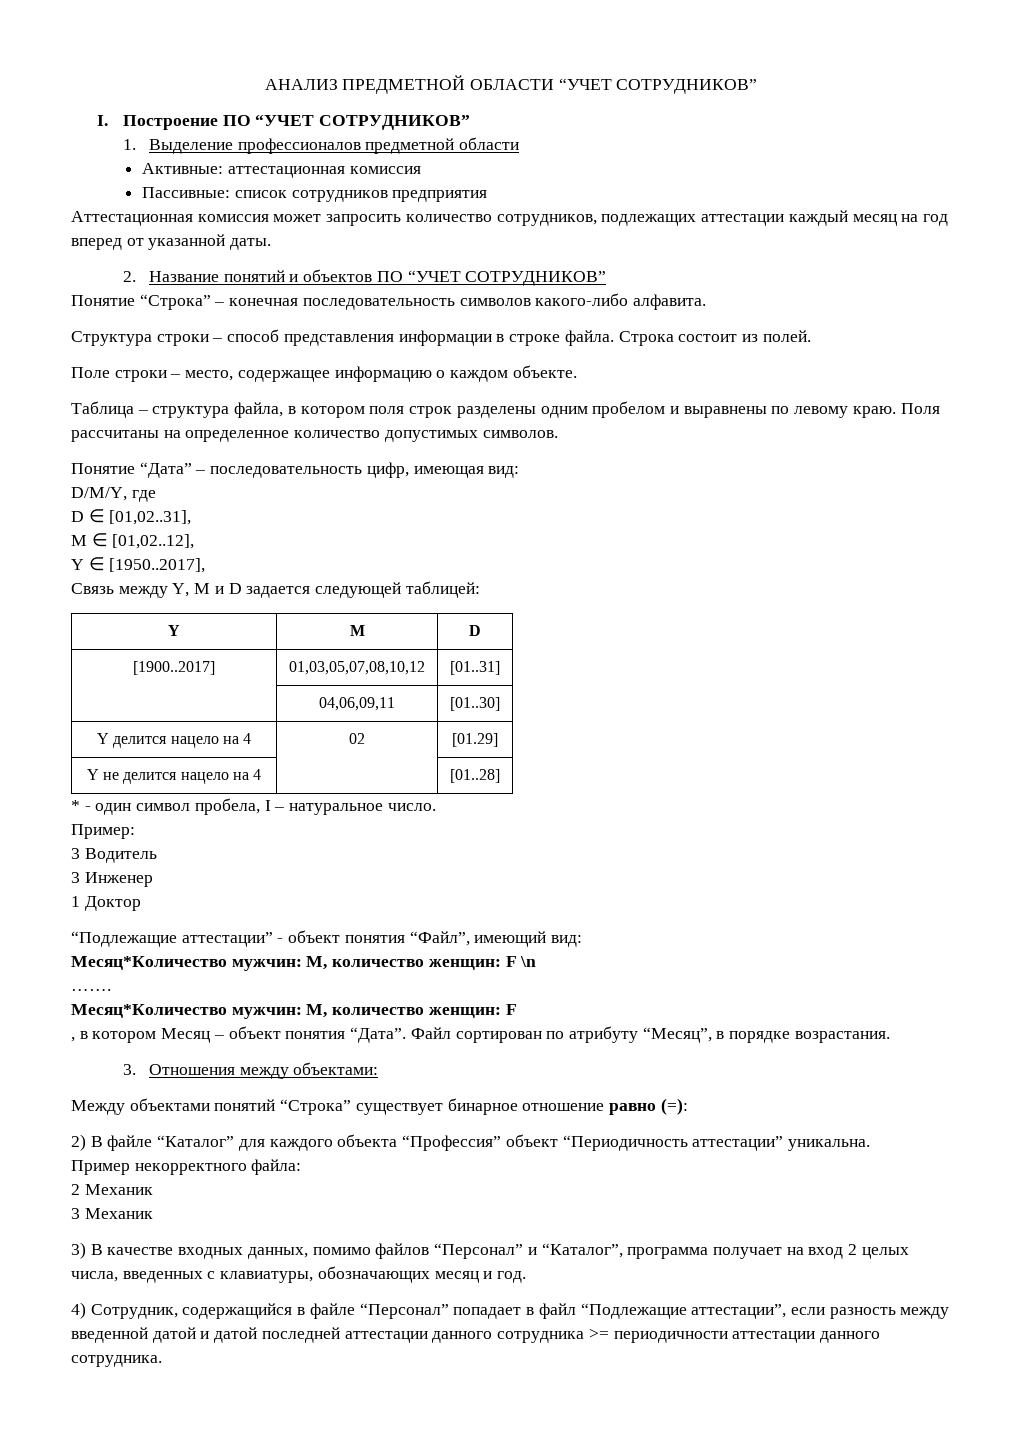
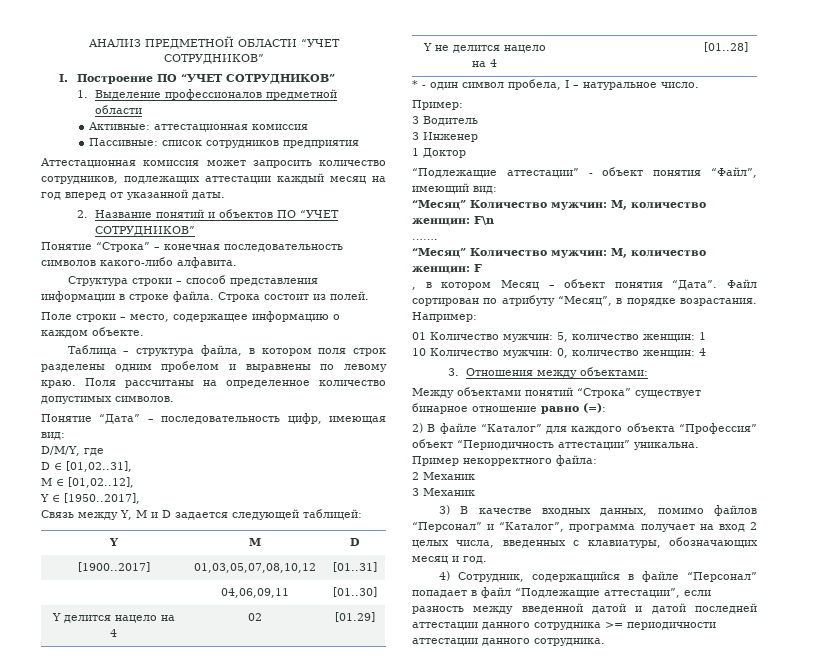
- Месяц*Количество мужчин: M, количество женщин: F \n
+ “Месяц” Количество мужчин: M, количество женщин: F\n
  …….
- Месяц*Количество мужчин: M, количество женщин: F
+ “Месяц” Количество мужчин: M, количество женщин: F
+ Например:
+ 01 Количество мужчин: 5, количество женщин: 1
+ 10 Количество мужчин: 0, количество женщин: 4

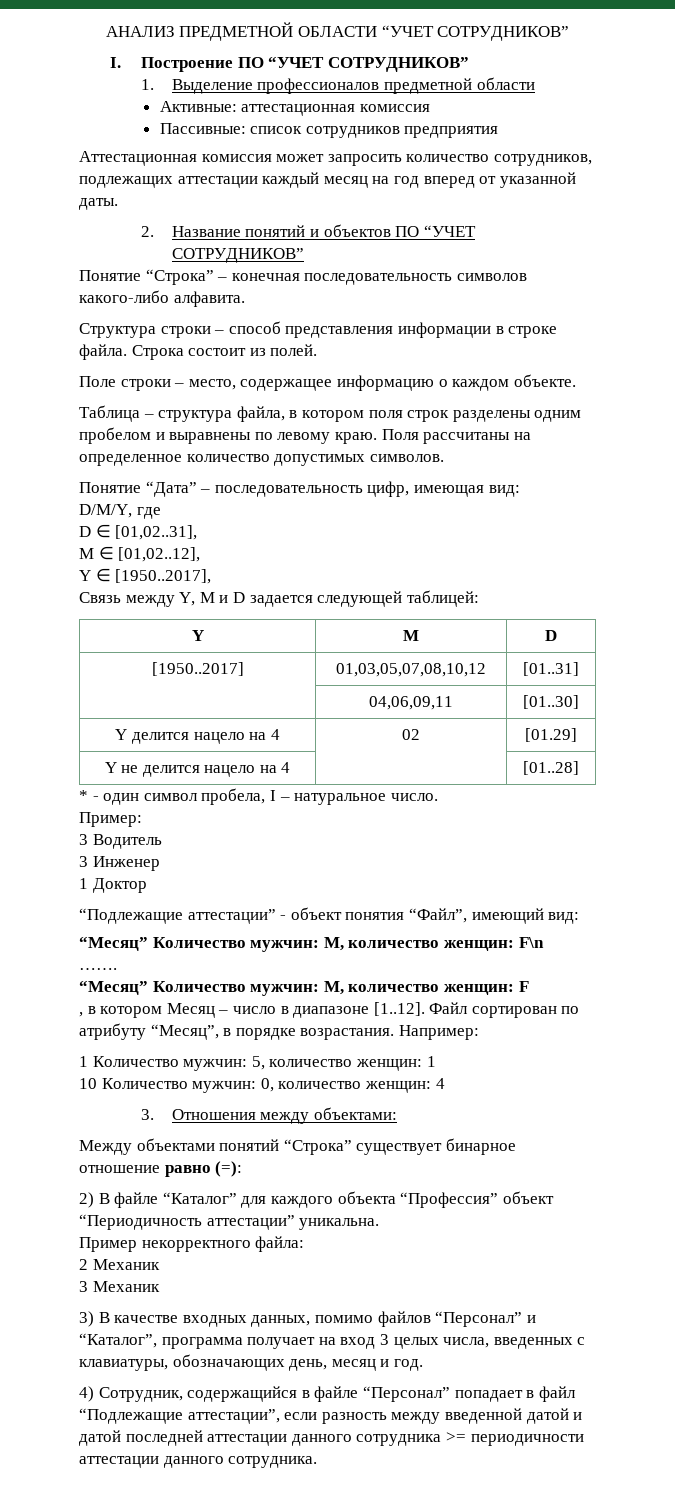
- [1900..2017] | 01,03,05,07,08,10,12 | [01..31]
+ [1950..2017] | 01,03,05,07,08,10,12 | [01..31]
- , в котором Месяц – объект понятия “Дата”. Файл сортирован по атрибуту “Месяц”, в порядке возрастания.
+ , в котором Месяц – число в диапазоне [1..12]. Файл сортирован по атрибуту “Месяц”, в порядке возрастания.
- 01 Количество мужчин: 5, количество женщин: 1
+ 1 Количество мужчин: 5, количество женщин: 1
- 3) В качестве входных данных, помимо файлов “Персонал” и “Каталог”, программа получает на вход 2 целых числа, введенных с клавиатуры, обозначающих месяц и год.
+ 3) В качестве входных данных, помимо файлов “Персонал” и “Каталог”, программа получает на вход 3 целых числа, введенных с клавиатуры, обозначающих день, месяц и год.

